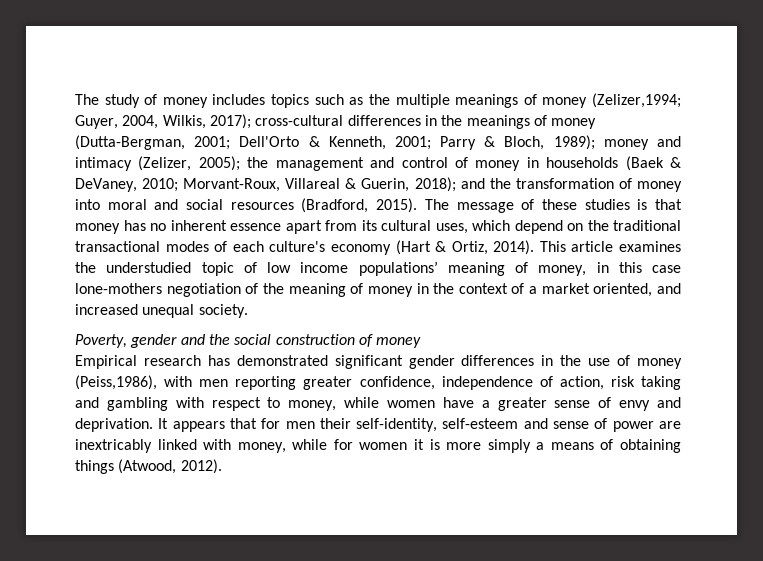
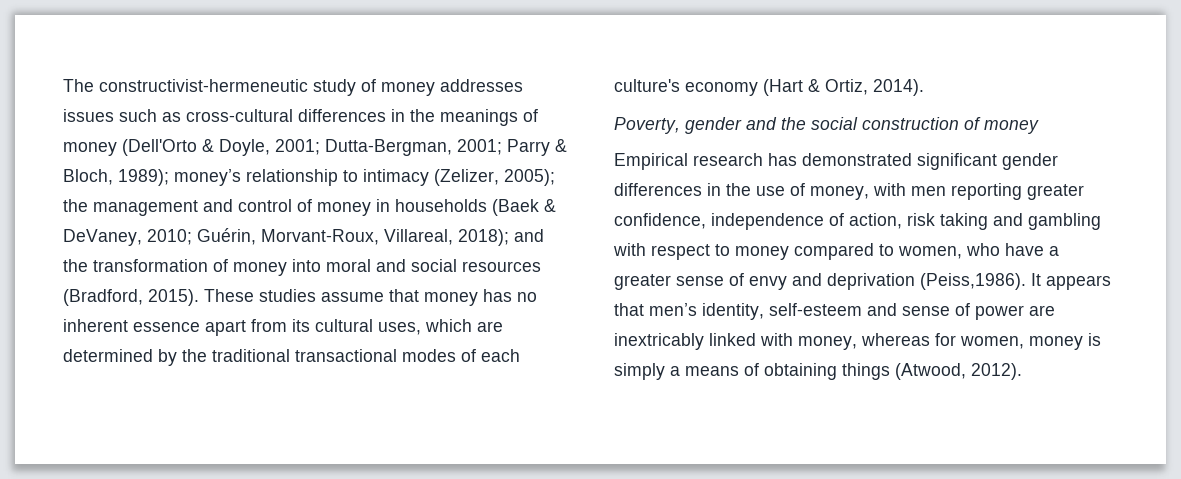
- The study of money includes topics such as the multiple meanings of money (Zelizer,1994; Guyer, 2004, Wilkis, 2017); cross-cultural differences in the meanings of money (Dutta-Bergman, 2001; Dell'Orto & Kenneth, 2001; Parry & Bloch, 1989); money and intimacy (Zelizer, 2005); the management and control of money in households (Baek & DeVaney, 2010; Morvant-Roux, Villareal & Guerin, 2018); and the transformation of money into moral and social resources (Bradford, 2015).
+ The constructivist-hermeneutic study of money addresses issues such as cross-cultural differences in the meanings of money (Dell'Orto & Doyle, 2001; Dutta-Bergman, 2001; Parry & Bloch, 1989); money’s relationship to intimacy (Zelizer, 2005); the management and control of money in households (Baek & DeVaney, 2010; Guérin, Morvant-Roux, Villareal, 2018); and the transformation of money into moral and social resources (Bradford, 2015).
- The message of these studies is that money has no inherent essence apart from its cultural uses, which depend on the traditional transactional modes of each culture's economy (Hart & Ortiz, 2014). This article examines the understudied topic of low income populations’ meaning of money, in this case lone-mothers negotiation of the meaning of money in the context of a market oriented, and increased unequal society.
+ These studies assume that money has no inherent essence apart from its cultural uses, which are determined by the traditional transactional modes of each culture's economy (Hart & Ortiz, 2014).
- Empirical research has demonstrated significant gender differences in the use of money (Peiss,1986), with men reporting greater confidence, independence of action, risk taking and gambling with respect to money, while women have a greater sense of envy and deprivation.
+ Empirical research has demonstrated significant gender differences in the use of money, with men reporting greater confidence, independence of action, risk taking and gambling with respect to money compared to women, who have a greater sense of envy and deprivation (Peiss,1986).
- It appears that for men their self-identity, self-esteem and sense of power are inextricably linked with money, while for women it is more simply a means of obtaining things (Atwood, 2012).
+ It appears that men’s identity, self-esteem and sense of power are inextricably linked with money, whereas for women, money is simply a means of obtaining things (Atwood, 2012).

